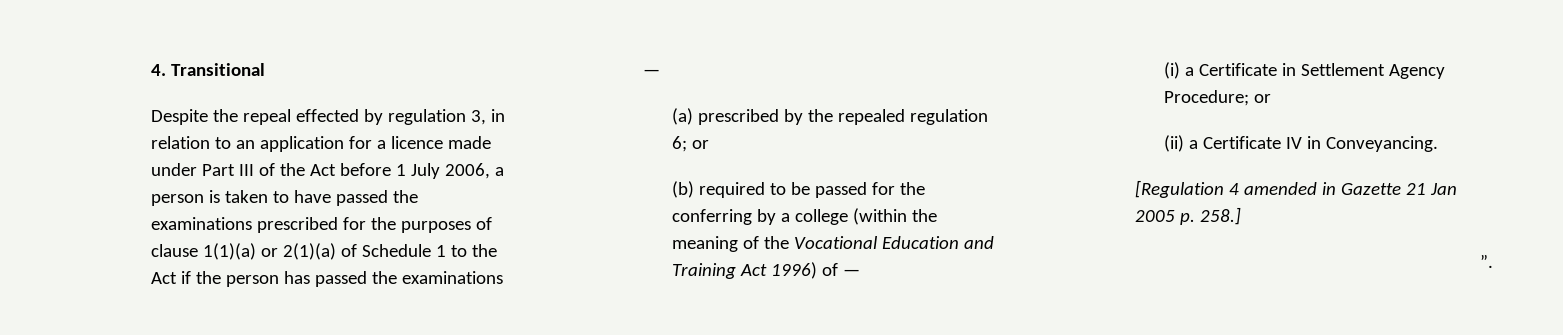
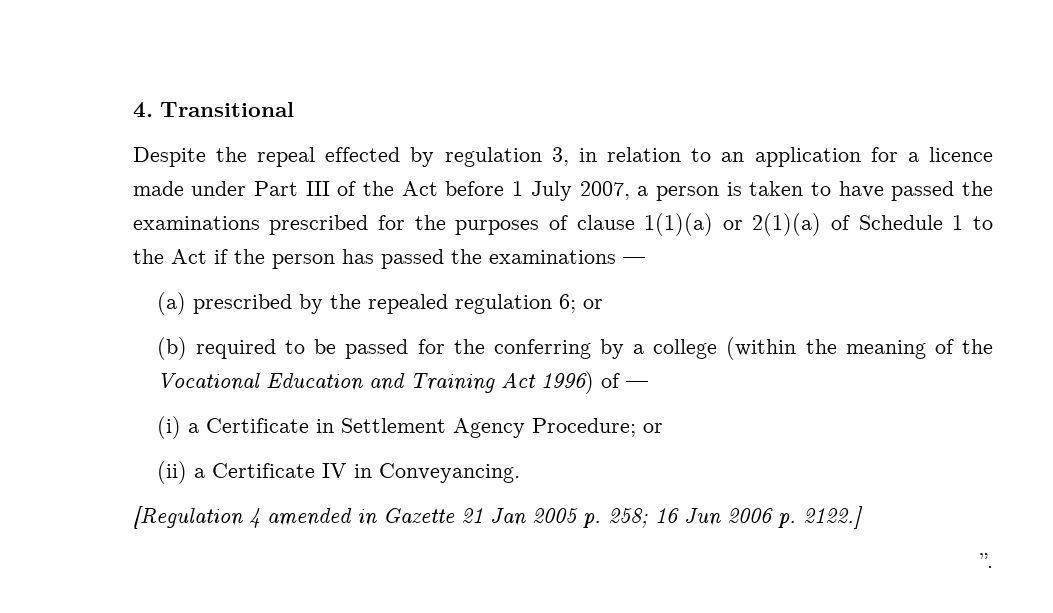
- Despite the repeal effected by regulation 3, in relation to an application for a licence made under Part III of the Act before 1 July 2006, a person is taken to have passed the examinations prescribed for the purposes of clause 1(1)(a) or 2(1)(a) of Schedule 1 to the Act if the person has passed the examinations —
+ Despite the repeal effected by regulation 3, in relation to an application for a licence made under Part III of the Act before 1 July 2007, a person is taken to have passed the examinations prescribed for the purposes of clause 1(1)(a) or 2(1)(a) of Schedule 1 to the Act if the person has passed the examinations —
- [Regulation 4 amended in Gazette 21 Jan 2005 p. 258.]
+ [Regulation 4 amended in Gazette 21 Jan 2005 p. 258; 16 Jun 2006 p. 2122.]

